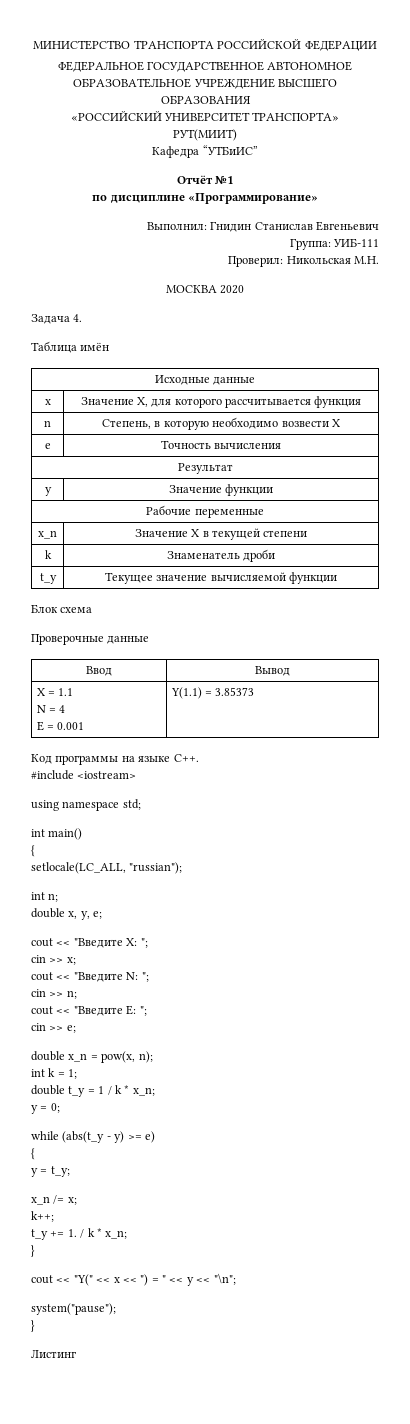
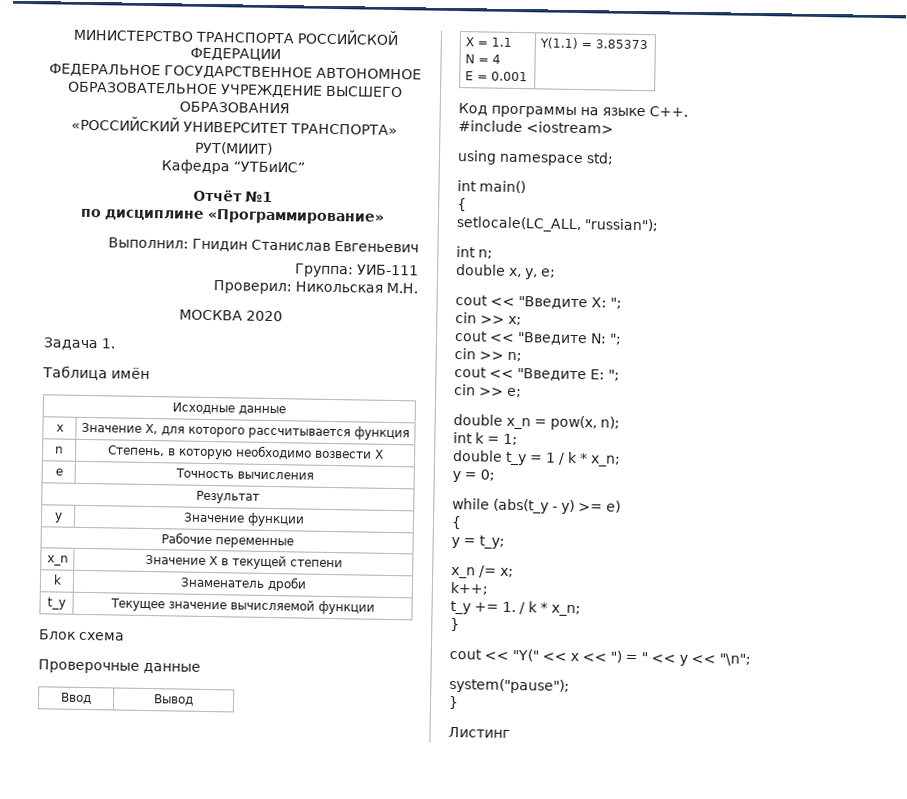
- Задача 4.
+ Задача 1.

